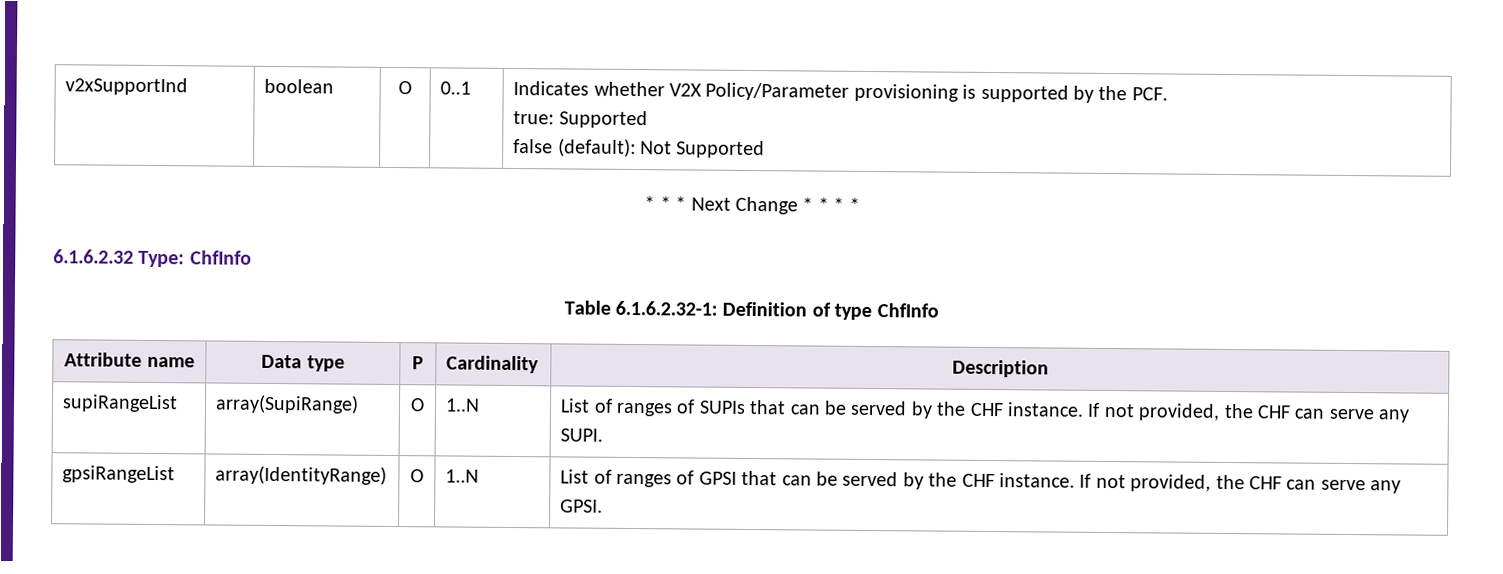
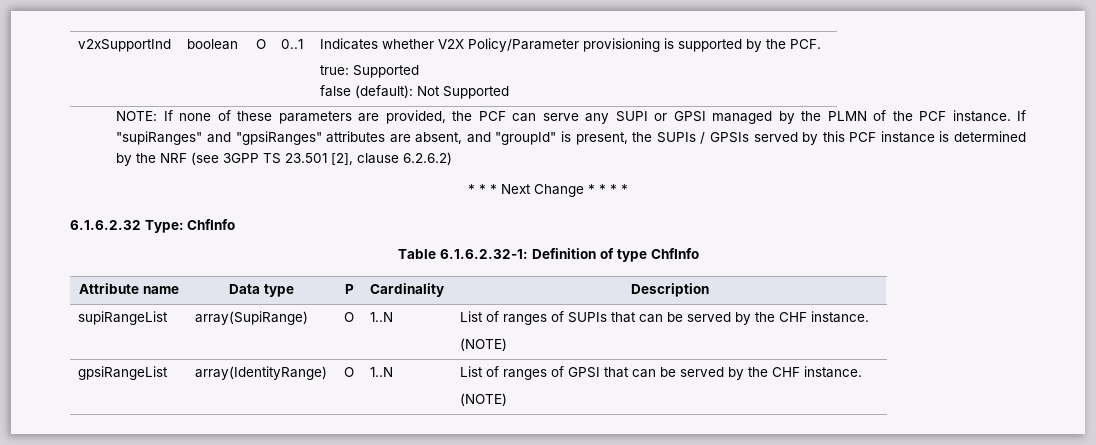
+ NOTE: If none of these parameters are provided, the PCF can serve any SUPI or GPSI managed by the PLMN of the PCF instance. If "supiRanges" and "gpsiRanges" attributes are absent, and "groupId" is present, the SUPIs / GPSIs served by this PCF instance is determined by the NRF (see 3GPP TS 23.501 [2], clause 6.2.6.2)
- supiRangeList | array(SupiRange) | O | 1..N | List of ranges of SUPIs that can be served by the CHF instance. If not provided, the CHF can serve any SUPI.
+ supiRangeList | array(SupiRange) | O | 1..N | List of ranges of SUPIs that can be served by the CHF instance.
+ (NOTE)
- gpsiRangeList | array(IdentityRange) | O | 1..N | List of ranges of GPSI that can be served by the CHF instance. If not provided, the CHF can serve any GPSI.
+ gpsiRangeList | array(IdentityRange) | O | 1..N | List of ranges of GPSI that can be served by the CHF instance.
+ (NOTE)

